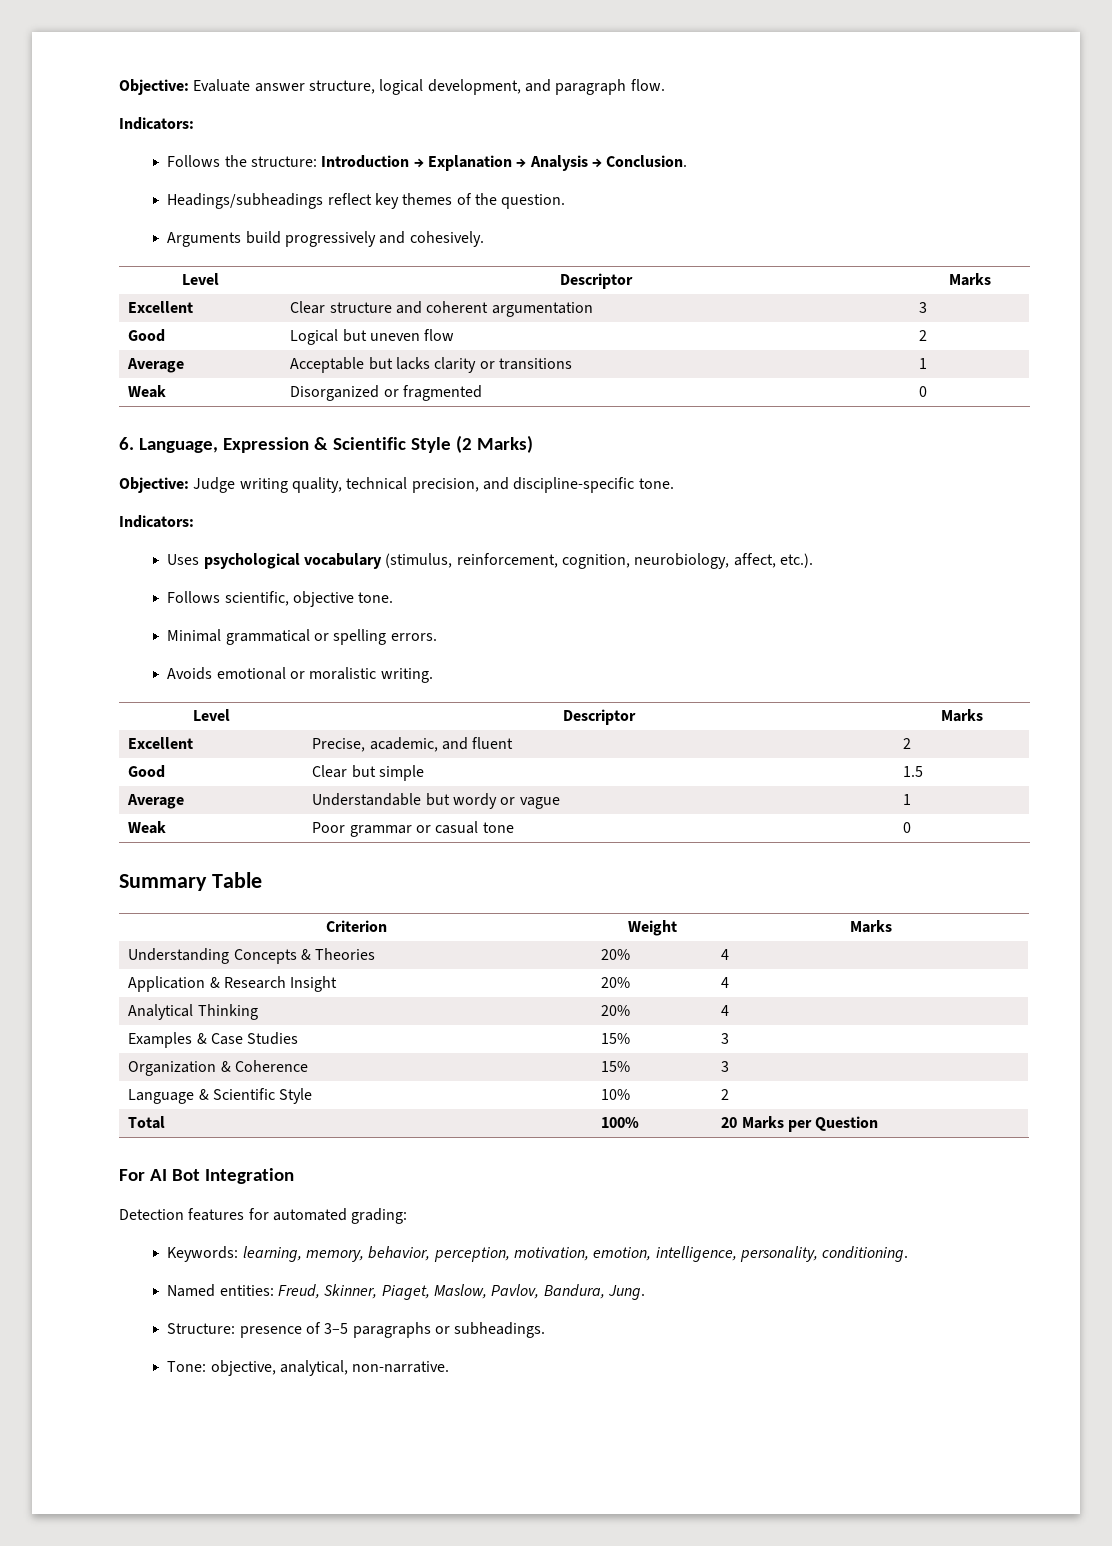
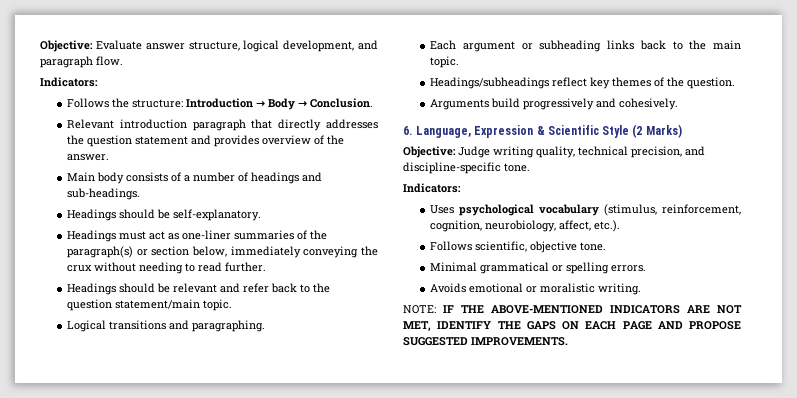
- Follows the structure: Introduction → Explanation → Analysis → Conclusion.
+ Follows the structure: Introduction → Body → Conclusion.
+ Relevant introduction paragraph that directly addresses the question statement and provides overview of the answer.
+ Main body consists of a number of headings and sub-headings.
+ Headings should be self-explanatory.
+ Headings must act as one-liner summaries of the paragraph(s) or section below, immediately conveying the crux without needing to read further.
+ Headings should be relevant and refer back to the question statement/main topic.
+ Logical transitions and paragraphing.
+ Each argument or subheading links back to the main topic.
  Arguments build progressively and cohesively.
- Level | Descriptor | Marks
- Excellent | Clear structure and coherent argumentation | 3
- Good | Logical but uneven flow | 2
- Average | Acceptable but lacks clarity or transitions | 1
- Weak | Disorganized or fragmented | 0
  Avoids emotional or moralistic writing.
- Level | Descriptor | Marks
- Excellent | Precise, academic, and fluent | 2
- Good | Clear but simple | 1.5
- Average | Understandable but wordy or vague | 1
- Weak | Poor grammar or casual tone | 0
- Summary Table
- Criterion | Weight | Marks
- Understanding Concepts & Theories | 20% | 4
- Application & Research Insight | 20% | 4
- Analytical Thinking | 20% | 4
- Examples & Case Studies | 15% | 3
- Organization & Coherence | 15% | 3
- Language & Scientific Style | 10% | 2
- Total | 100% | 20 Marks per Question
- For AI Bot Integration
- Detection features for automated grading:
- Keywords: learning, memory, behavior, perception, motivation, emotion, intelligence, personality, conditioning.
- Named entities: Freud, Skinner, Piaget, Maslow, Pavlov, Bandura, Jung.
- Structure: presence of 3–5 paragraphs or subheadings.
- Tone: objective, analytical, non-narrative.
+ NOTE: IF THE ABOVE-MENTIONED INDICATORS ARE NOT MET, IDENTIFY THE GAPS ON EACH PAGE AND PROPOSE SUGGESTED IMPROVEMENTS.

